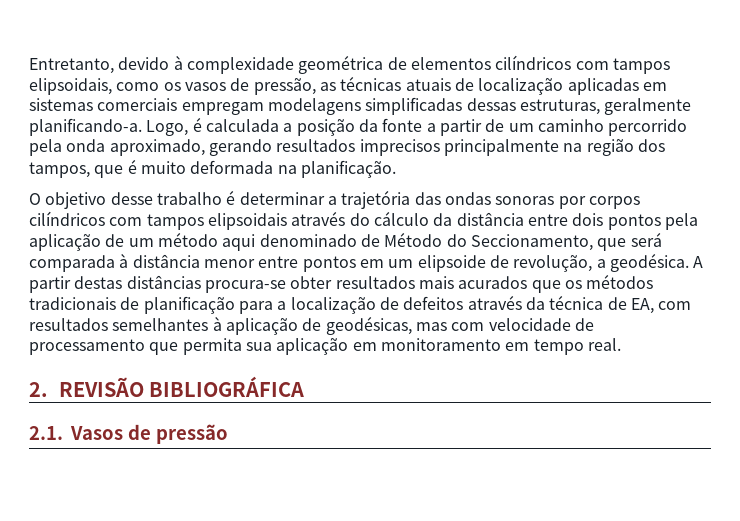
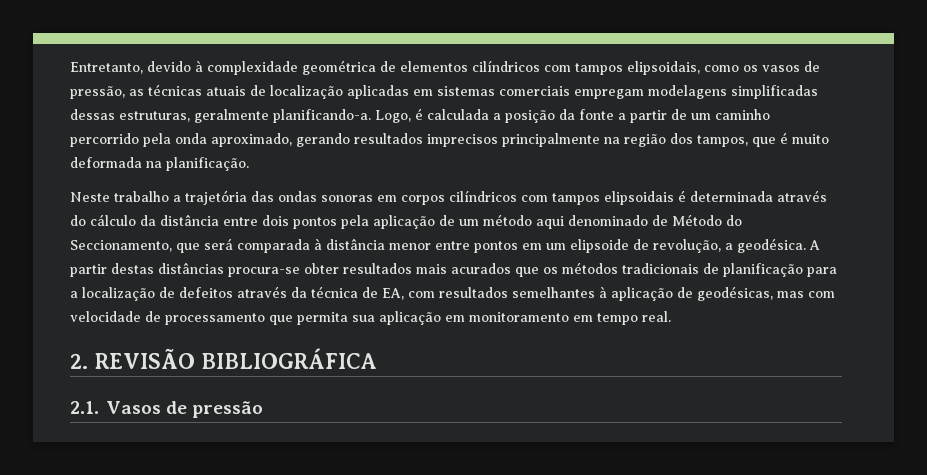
- O objetivo desse trabalho é determinar a trajetória das ondas sonoras por corpos cilíndricos com tampos elipsoidais através do cálculo da distância entre dois pontos pela aplicação de um método aqui denominado de Método do Seccionamento, que será comparada à distância menor entre pontos em um elipsoide de revolução, a geodésica.
+ Neste trabalho a trajetória das ondas sonoras em corpos cilíndricos com tampos elipsoidais é determinada através do cálculo da distância entre dois pontos pela aplicação de um método aqui denominado de Método do Seccionamento, que será comparada à distância menor entre pontos em um elipsoide de revolução, a geodésica.

